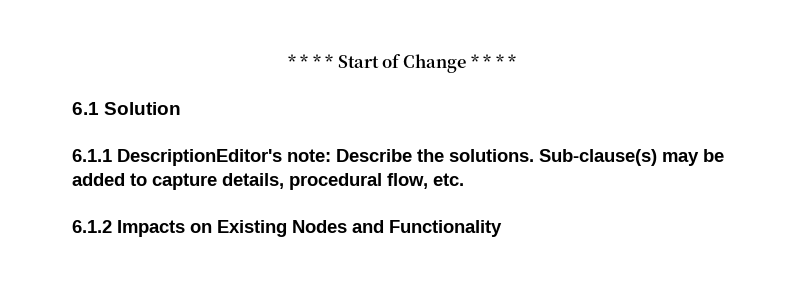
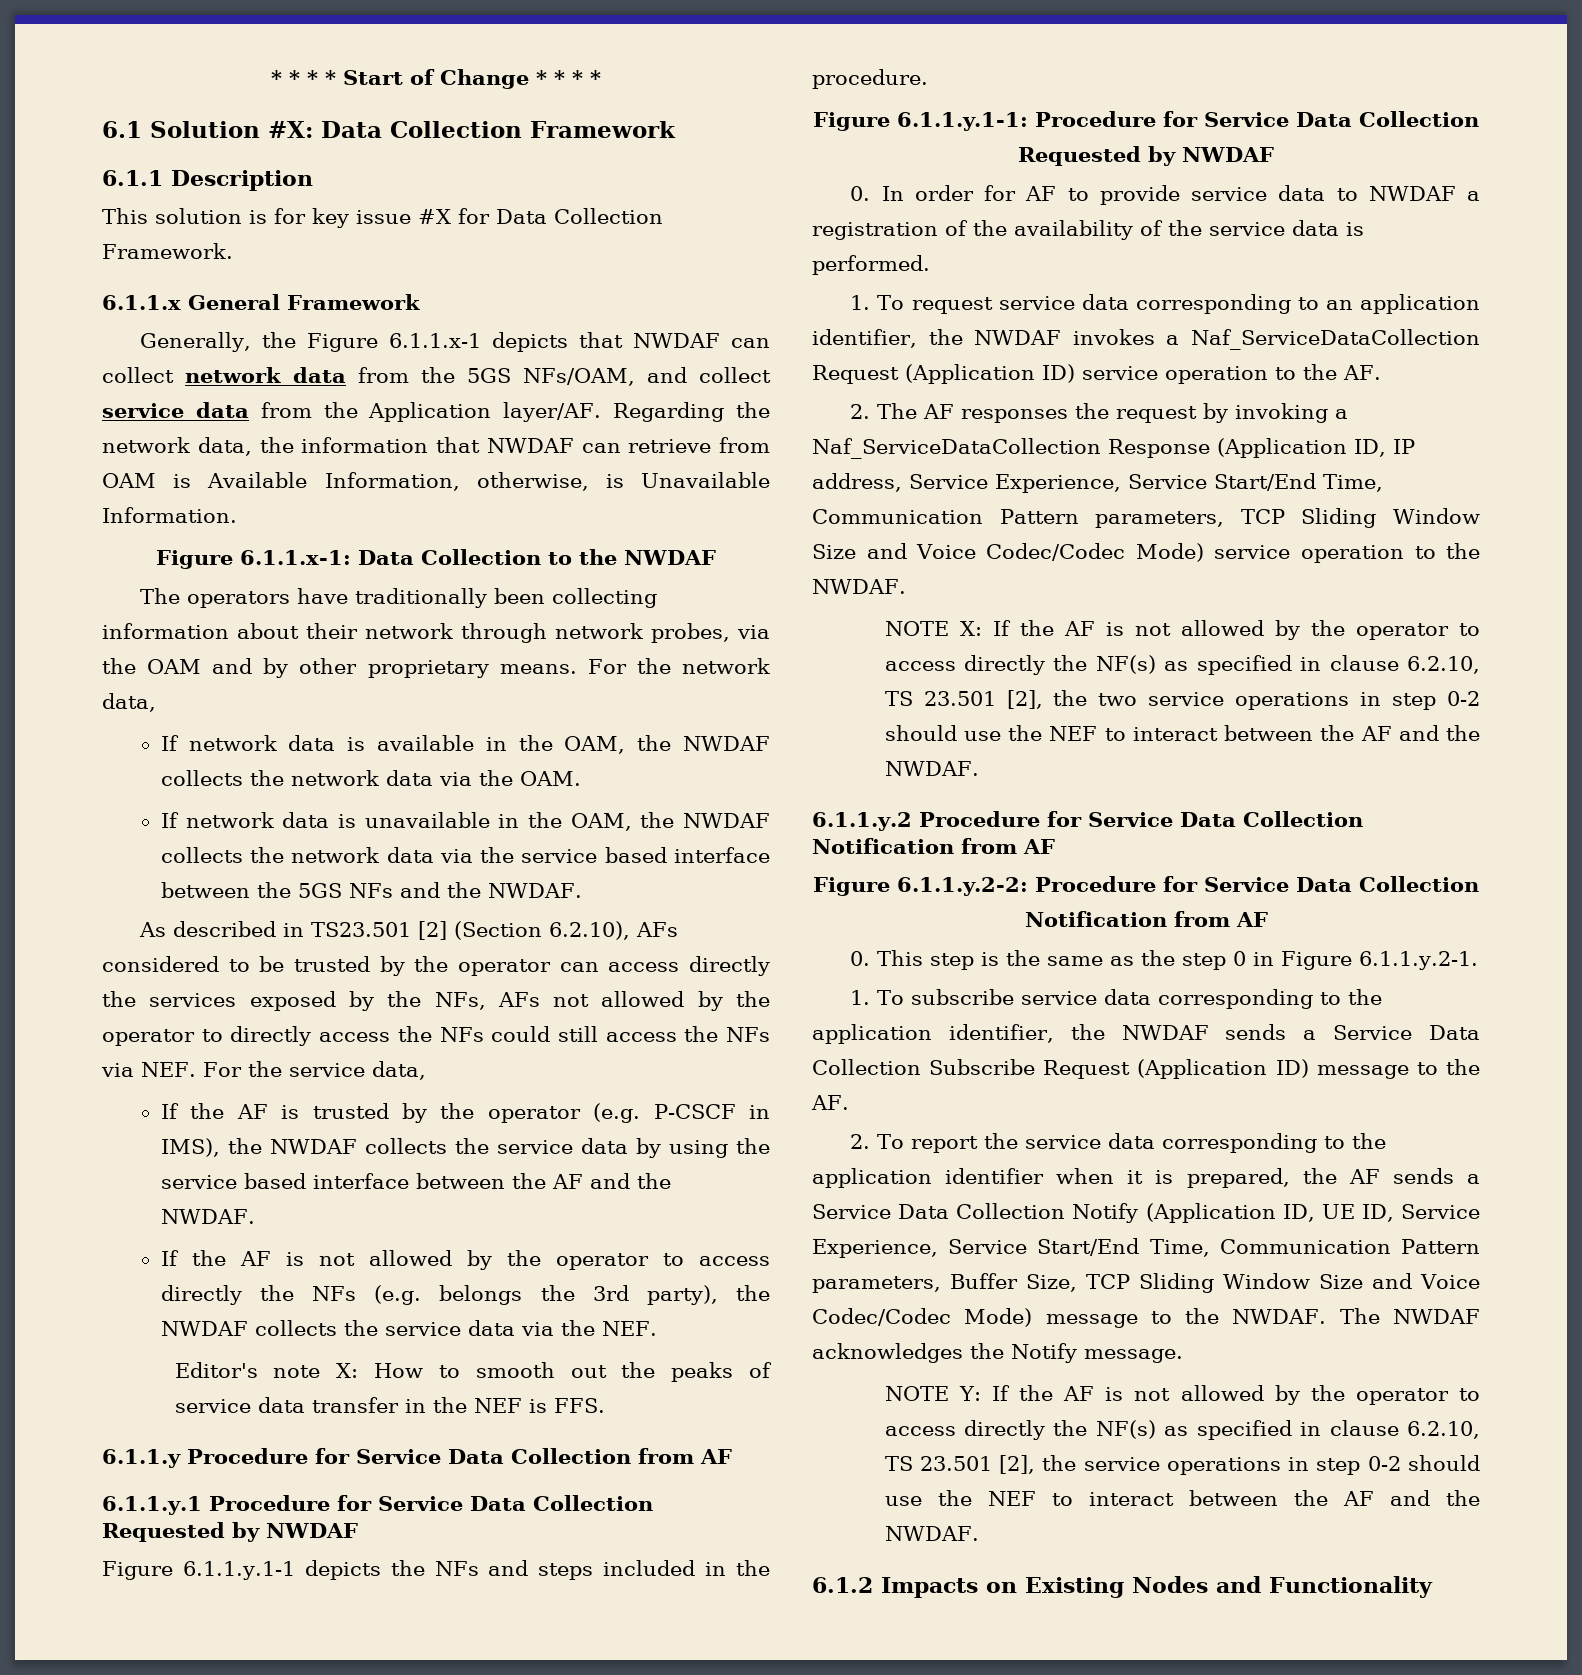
- 6.1 Solution
- 6.1.1 DescriptionEditor's note: Describe the solutions. Sub-clause(s) may be added to capture details, procedural flow, etc.
+ 6.1 Solution #X: Data Collection Framework
+ 6.1.1 Description
+ This solution is for key issue #X for Data Collection Framework.
+ 6.1.1.x General Framework
+ Generally, the Figure 6.1.1.x-1 depicts that NWDAF can collect network data from the 5GS NFs/OAM, and collect service data from the Application layer/AF. Regarding the network data, the information that NWDAF can retrieve from OAM is Available Information, otherwise, is Unavailable Information.
+ Figure 6.1.1.x-1: Data Collection to the NWDAF
+ The operators have traditionally been collecting information about their network through network probes, via the OAM and by other proprietary means. For the network data,
+ If network data is available in the OAM, the NWDAF collects the network data via the OAM.
+ If network data is unavailable in the OAM, the NWDAF collects the network data via the service based interface between the 5GS NFs and the NWDAF.
+ As described in TS23.501 [2] (Section 6.2.10), AFs considered to be trusted by the operator can access directly the services exposed by the NFs, AFs not allowed by the operator to directly access the NFs could still access the NFs via NEF. For the service data,
+ If the AF is trusted by the operator (e.g. P-CSCF in IMS), the NWDAF collects the service data by using the service based interface between the AF and the NWDAF.
+ If the AF is not allowed by the operator to access directly the NFs (e.g. belongs the 3rd party), the NWDAF collects the service data via the NEF.
+ Editor's note X: How to smooth out the peaks of service data transfer in the NEF is FFS.
+ 6.1.1.y Procedure for Service Data Collection from AF
+ 6.1.1.y.1 Procedure for Service Data Collection Requested by NWDAF
+ Figure 6.1.1.y.1-1 depicts the NFs and steps included in the procedure.
+ Figure 6.1.1.y.1-1: Procedure for Service Data Collection Requested by NWDAF
+ 0. In order for AF to provide service data to NWDAF a registration of the availability of the service data is performed.
+ 1. To request service data corresponding to an application identifier, the NWDAF invokes a Naf_ServiceDataCollection Request (Application ID) service operation to the AF.
+ 2. The AF responses the request by invoking a Naf_ServiceDataCollection Response (Application ID, IP address, Service Experience, Service Start/End Time, Communication Pattern parameters, TCP Sliding Window Size and Voice Codec/Codec Mode) service operation to the NWDAF.
+ NOTE X: If the AF is not allowed by the operator to access directly the NF(s) as specified in clause 6.2.10, TS 23.501 [2], the two service operations in step 0-2 should use the NEF to interact between the AF and the NWDAF.
+ 6.1.1.y.2 Procedure for Service Data Collection Notification from AF
+ Figure 6.1.1.y.2-2: Procedure for Service Data Collection Notification from AF
+ 0. This step is the same as the step 0 in Figure 6.1.1.y.2-1.
+ 1. To subscribe service data corresponding to the application identifier, the NWDAF sends a Service Data Collection Subscribe Request (Application ID) message to the AF.
+ 2. To report the service data corresponding to the application identifier when it is prepared, the AF sends a Service Data Collection Notify (Application ID, UE ID, Service Experience, Service Start/End Time, Communication Pattern parameters, Buffer Size, TCP Sliding Window Size and Voice Codec/Codec Mode) message to the NWDAF. The NWDAF acknowledges the Notify message.
+ NOTE Y: If the AF is not allowed by the operator to access directly the NF(s) as specified in clause 6.2.10, TS 23.501 [2], the service operations in step 0-2 should use the NEF to interact between the AF and the NWDAF.

